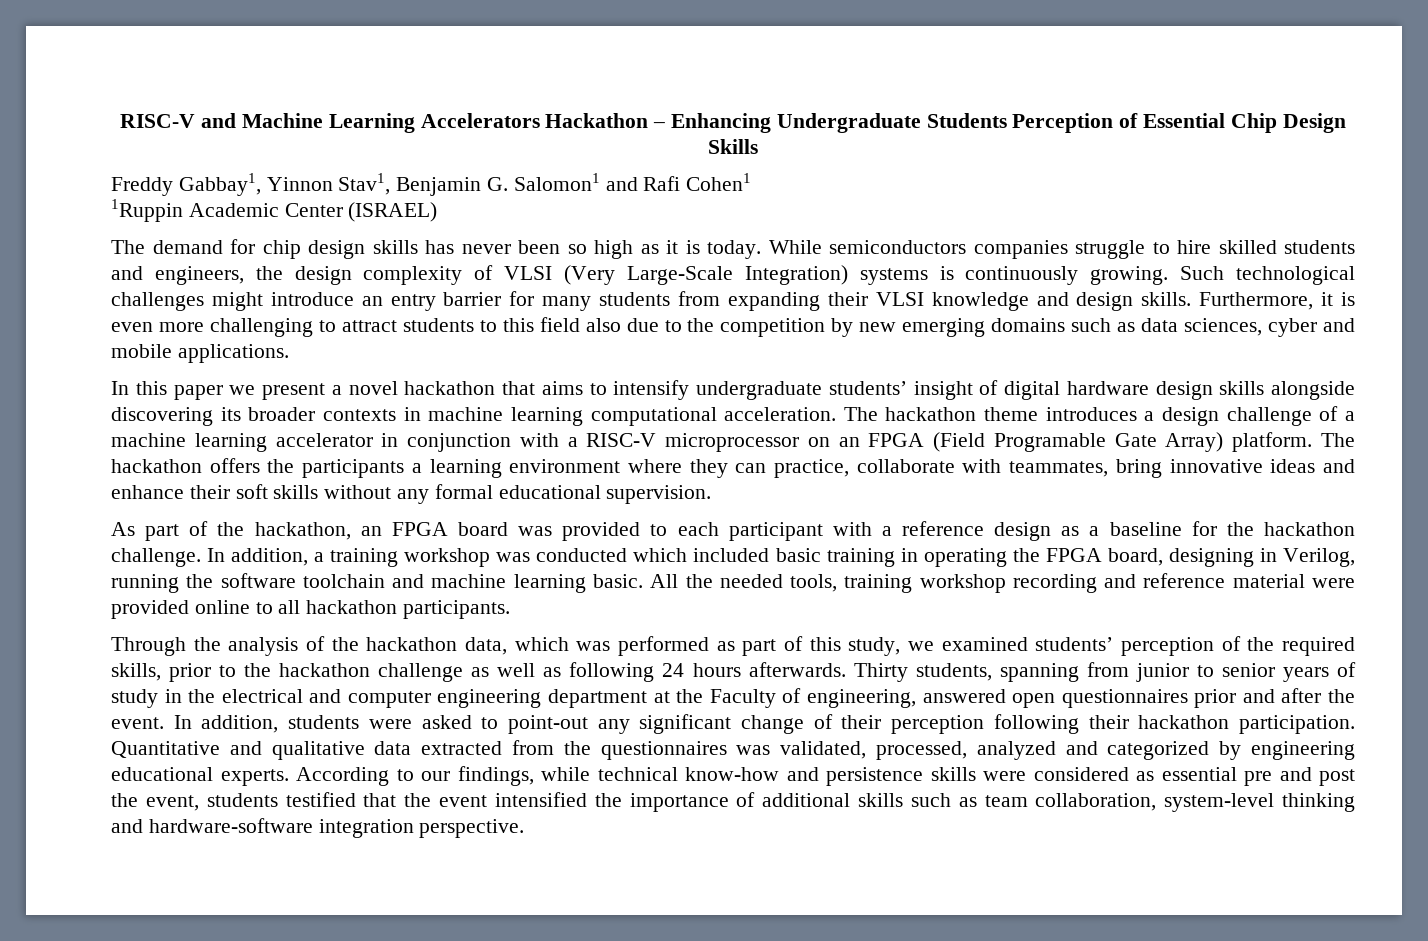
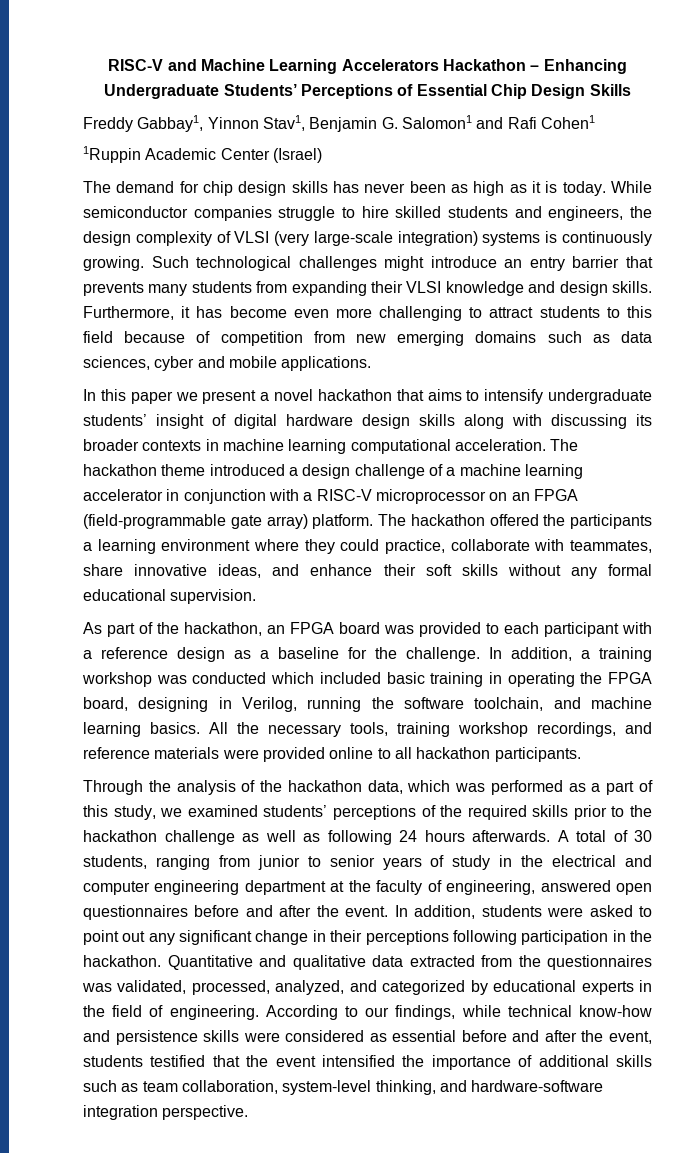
- RISC-V and Machine Learning Accelerators Hackathon – Enhancing Undergraduate Students Perception of Essential Chip Design Skills
+ RISC-V and Machine Learning Accelerators Hackathon – Enhancing Undergraduate Students’ Perceptions of Essential Chip Design Skills
- 1Ruppin Academic Center (ISRAEL)
+ 1Ruppin Academic Center (Israel)
- The demand for chip design skills has never been so high as it is today.
+ The demand for chip design skills has never been as high as it is today.
- While semiconductors companies struggle to hire skilled students and engineers, the design complexity of VLSI (Very Large-Scale Integration) systems is continuously growing.
+ While semiconductor companies struggle to hire skilled students and engineers, the design complexity of VLSI (very large-scale integration) systems is continuously growing.
- Such technological challenges might introduce an entry barrier for many students from expanding their VLSI knowledge and design skills.
+ Such technological challenges might introduce an entry barrier that prevents many students from expanding their VLSI knowledge and design skills.
- Furthermore, it is even more challenging to attract students to this field also due to the competition by new emerging domains such as data sciences, cyber and mobile applications.
+ Furthermore, it has become even more challenging to attract students to this field because of competition from new emerging domains such as data sciences, cyber and mobile applications.
- In this paper we present a novel hackathon that aims to intensify undergraduate students’ insight of digital hardware design skills alongside discovering its broader contexts in machine learning computational acceleration.
+ In this paper we present a novel hackathon that aims to intensify undergraduate students’ insight of digital hardware design skills along with discussing its broader contexts in machine learning computational acceleration.
- The hackathon theme introduces a design challenge of a machine learning accelerator in conjunction with a RISC-V microprocessor on an FPGA (Field Programable Gate Array) platform.
+ The hackathon theme introduced a design challenge of a machine learning accelerator in conjunction with a RISC-V microprocessor on an FPGA (field-programmable gate array) platform.
- The hackathon offers the participants a learning environment where they can practice, collaborate with teammates, bring innovative ideas and enhance their soft skills without any formal educational supervision.
+ The hackathon offered the participants a learning environment where they could practice, collaborate with teammates, share innovative ideas, and enhance their soft skills without any formal educational supervision.
- As part of the hackathon, an FPGA board was provided to each participant with a reference design as a baseline for the hackathon challenge.
+ As part of the hackathon, an FPGA board was provided to each participant with a reference design as a baseline for the challenge.
- In addition, a training workshop was conducted which included basic training in operating the FPGA board, designing in Verilog, running the software toolchain and machine learning basic.
+ In addition, a training workshop was conducted which included basic training in operating the FPGA board, designing in Verilog, running the software toolchain, and machine learning basics.
- All the needed tools, training workshop recording and reference material were provided online to all hackathon participants.
+ All the necessary tools, training workshop recordings, and reference materials were provided online to all hackathon participants.
- Through the analysis of the hackathon data, which was performed as part of this study, we examined students’ perception of the required skills, prior to the hackathon challenge as well as following 24 hours afterwards.
+ Through the analysis of the hackathon data, which was performed as a part of this study, we examined students’ perceptions of the required skills prior to the hackathon challenge as well as following 24 hours afterwards.
- Thirty students, spanning from junior to senior years of study in the electrical and computer engineering department at the Faculty of engineering, answered open questionnaires prior and after the event.
+ A total of 30 students, ranging from junior to senior years of study in the electrical and computer engineering department at the faculty of engineering, answered open questionnaires before and after the event.
- In addition, students were asked to point-out any significant change of their perception following their hackathon participation.
+ In addition, students were asked to point out any significant change in their perceptions following participation in the hackathon.
- Quantitative and qualitative data extracted from the questionnaires was validated, processed, analyzed and categorized by engineering educational experts.
+ Quantitative and qualitative data extracted from the questionnaires was validated, processed, analyzed, and categorized by educational experts in the field of engineering.
- According to our findings, while technical know-how and persistence skills were considered as essential pre and post the event, students testified that the event intensified the importance of additional skills such as team collaboration, system-level thinking and hardware-software integration perspective.
+ According to our findings, while technical know-how and persistence skills were considered as essential before and after the event, students testified that the event intensified the importance of additional skills such as team collaboration, system-level thinking, and hardware-software integration perspective.

